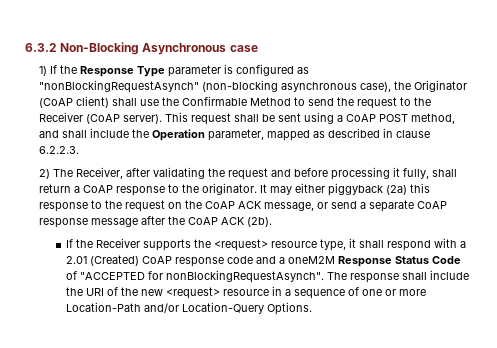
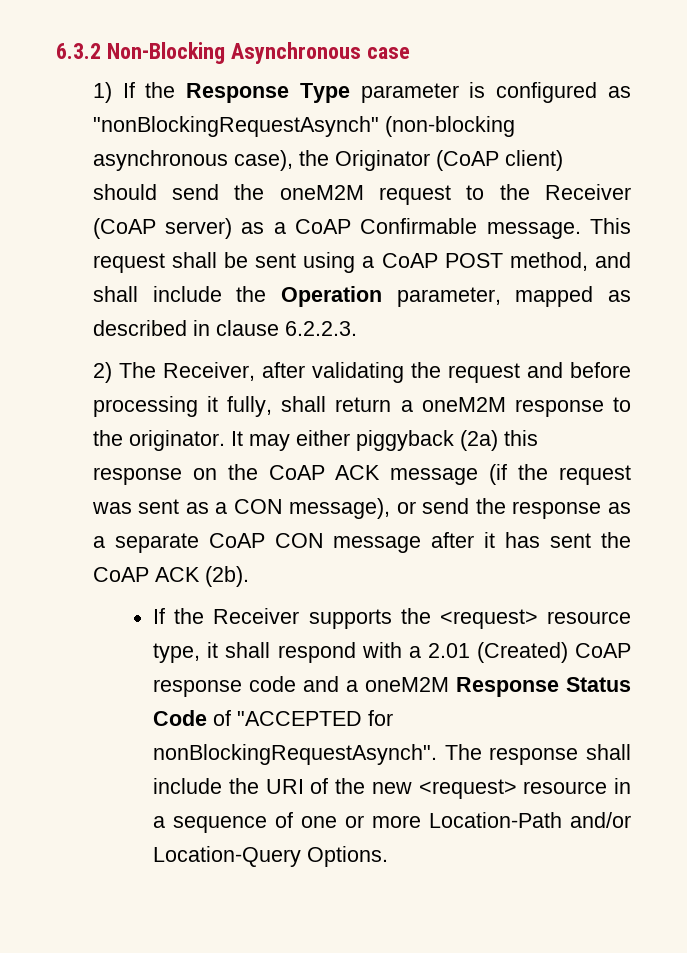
- 1) If the Response Type parameter is configured as "nonBlockingRequestAsynch" (non-blocking asynchronous case), the Originator (CoAP client) shall use the Confirmable Method to send the request to the Receiver (CoAP server).
+ 1) If the Response Type parameter is configured as "nonBlockingRequestAsynch" (non-blocking asynchronous case), the Originator (CoAP client) should send the oneM2M request to the Receiver (CoAP server) as a CoAP Confirmable message.
- 2) The Receiver, after validating the request and before processing it fully, shall return a CoAP response to the originator.
+ 2) The Receiver, after validating the request and before processing it fully, shall return a oneM2M response to the originator.
- It may either piggyback (2a) this response to the request on the CoAP ACK message, or send a separate CoAP response message after the CoAP ACK (2b).
+ It may either piggyback (2a) this response on the CoAP ACK message (if the request was sent as a CON message), or send the response as a separate CoAP CON message after it has sent the CoAP ACK (2b).

